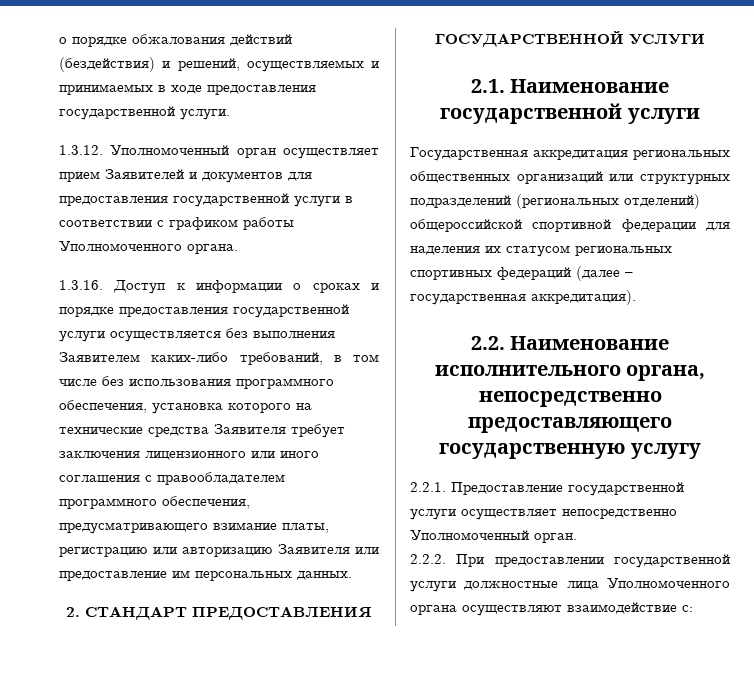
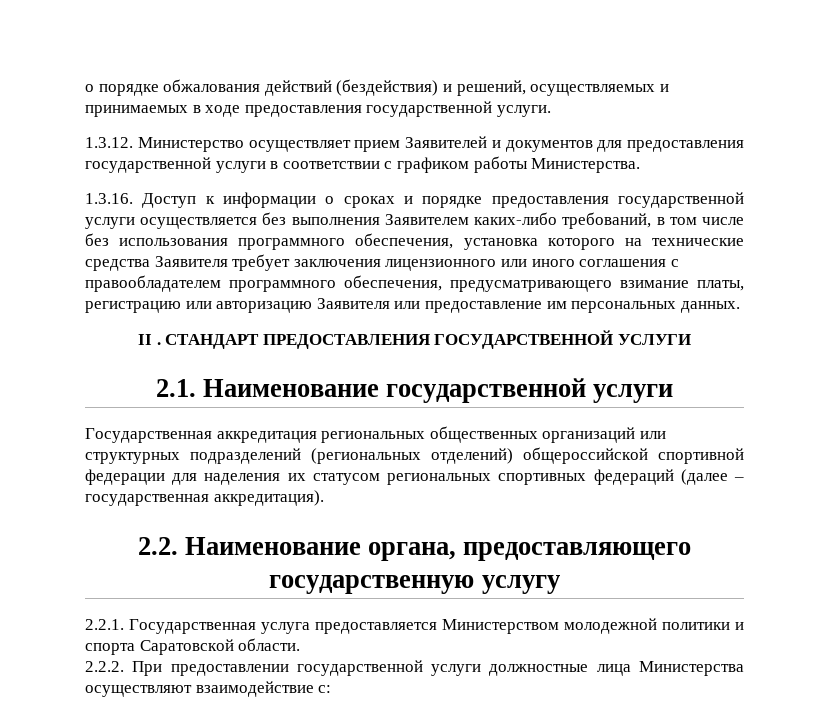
- 1.3.12. Уполномоченный орган осуществляет прием Заявителей и документов для предоставления государственной услуги в соответствии с графиком работы Уполномоченного органа.
+ 1.3.12. Министерство осуществляет прием Заявителей и документов для предоставления государственной услуги в соответствии с графиком работы Министерства.
- 2. СТАНДАРТ ПРЕДОСТАВЛЕНИЯ ГОСУДАРСТВЕННОЙ УСЛУГИ
+ II . СТАНДАРТ ПРЕДОСТАВЛЕНИЯ ГОСУДАРСТВЕННОЙ УСЛУГИ
- 2.2. Наименование исполнительного органа, непосредственно предоставляющего государственную услугу
+ 2.2. Наименование органа, предоставляющего государственную услугу
- 2.2.1. Предоставление государственной услуги осуществляет непосредственно Уполномоченный орган.
+ 2.2.1. Государственная услуга предоставляется Министерством молодежной политики и спорта Саратовской области.
- 2.2.2. При предоставлении государственной услуги должностные лица Уполномоченного органа осуществляют взаимодействие с:
+ 2.2.2. При предоставлении государственной услуги должностные лица Министерства осуществляют взаимодействие с:

